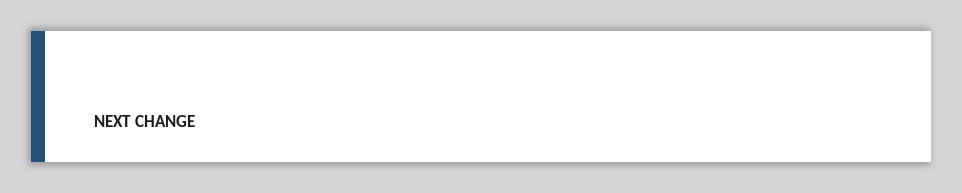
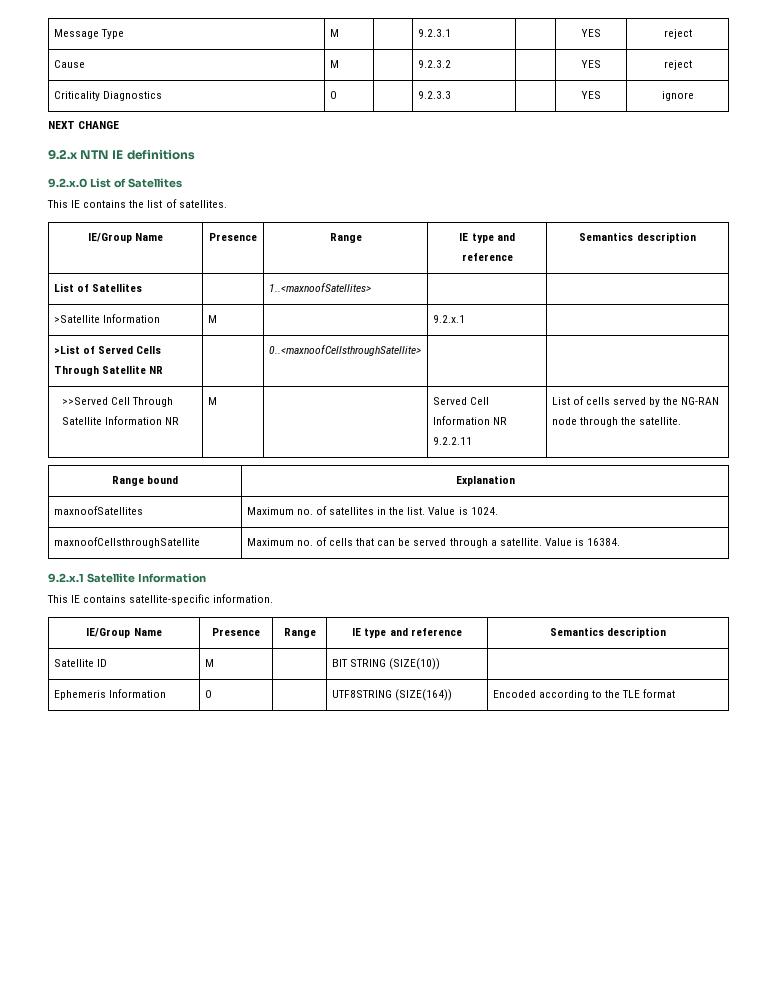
+ Message Type | M | | 9.2.3.1 | | YES | reject
+ Cause | M | | 9.2.3.2 | | YES | reject
+ Criticality Diagnostics | O | | 9.2.3.3 | | YES | ignore
  NEXT CHANGE
+ 9.2.x NTN IE definitions
+ 9.2.x.0 List of Satellites
+ This IE contains the list of satellites.
+ IE/Group Name | Presence | Range | IE type and reference | Semantics description
+ List of Satellites | | 1..<maxnoofSatellites> | |
+ >Satellite Information | M | | 9.2.x.1 |
+ >List of Served Cells Through Satellite NR | | 0..<maxnoofCellsthroughSatellite> | |
+ >>Served Cell Through Satellite Information NR | M | | Served Cell Information NR 9.2.2.11 | List of cells served by the NG-RAN node through the satellite.
+ Range bound | Explanation
+ maxnoofSatellites | Maximum no. of satellites in the list. Value is 1024.
+ maxnoofCellsthroughSatellite | Maximum no. of cells that can be served through a satellite. Value is 16384.
+ 9.2.x.1 Satellite Information
+ This IE contains satellite-specific information.
+ IE/Group Name | Presence | Range | IE type and reference | Semantics description
+ Satellite ID | M | | BIT STRING (SIZE(10)) |
+ Ephemeris Information | O | | UTF8STRING (SIZE(164)) | Encoded according to the TLE format

